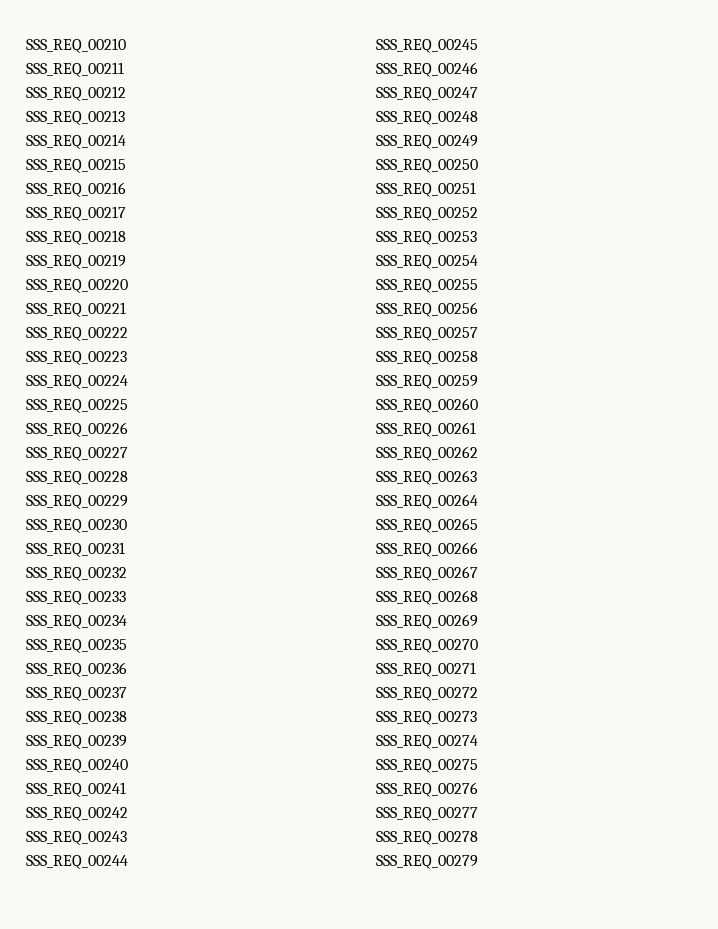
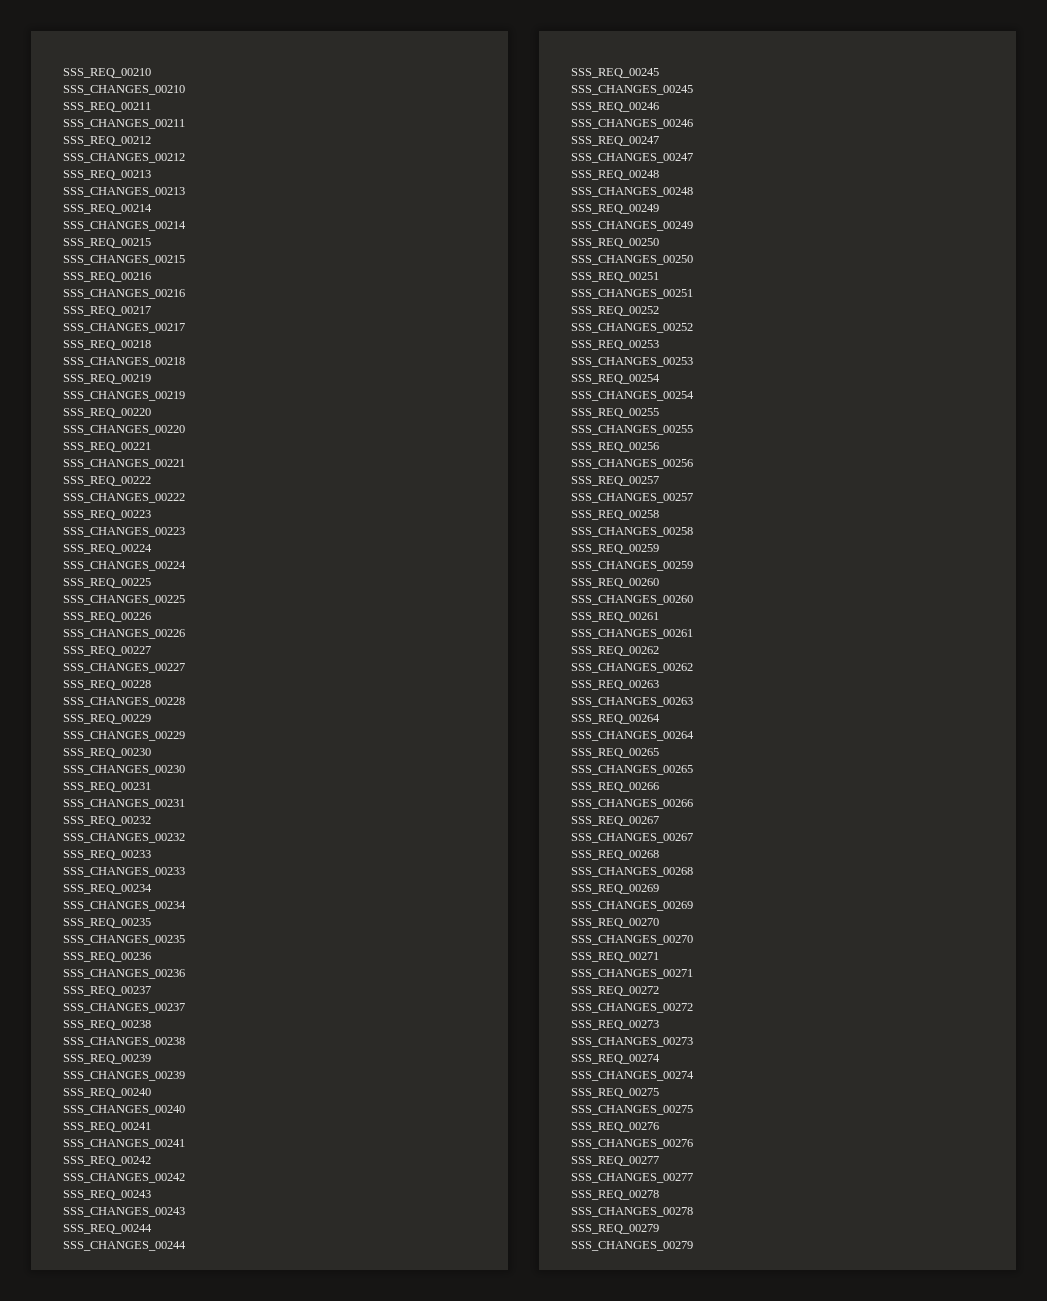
+ SSS_CHANGES_00210
+ SSS_CHANGES_00211
+ SSS_CHANGES_00212
+ SSS_CHANGES_00213
+ SSS_CHANGES_00214
+ SSS_CHANGES_00215
+ SSS_CHANGES_00216
+ SSS_CHANGES_00217
+ SSS_CHANGES_00218
+ SSS_CHANGES_00219
+ SSS_CHANGES_00220
+ SSS_CHANGES_00221
+ SSS_CHANGES_00222
+ SSS_CHANGES_00223
+ SSS_CHANGES_00224
+ SSS_CHANGES_00225
+ SSS_CHANGES_00226
+ SSS_CHANGES_00227
+ SSS_CHANGES_00228
+ SSS_CHANGES_00229
+ SSS_CHANGES_00230
+ SSS_CHANGES_00231
+ SSS_CHANGES_00232
+ SSS_CHANGES_00233
+ SSS_CHANGES_00234
+ SSS_CHANGES_00235
+ SSS_CHANGES_00236
+ SSS_CHANGES_00237
+ SSS_CHANGES_00238
+ SSS_CHANGES_00239
+ SSS_CHANGES_00240
+ SSS_CHANGES_00241
+ SSS_CHANGES_00242
+ SSS_CHANGES_00243
+ SSS_CHANGES_00244
+ SSS_CHANGES_00245
+ SSS_CHANGES_00246
+ SSS_CHANGES_00247
+ SSS_CHANGES_00248
+ SSS_CHANGES_00249
+ SSS_CHANGES_00250
+ SSS_CHANGES_00251
+ SSS_CHANGES_00252
+ SSS_CHANGES_00253
+ SSS_CHANGES_00254
+ SSS_CHANGES_00255
+ SSS_CHANGES_00256
+ SSS_CHANGES_00257
+ SSS_CHANGES_00258
+ SSS_CHANGES_00259
+ SSS_CHANGES_00260
+ SSS_CHANGES_00261
+ SSS_CHANGES_00262
+ SSS_CHANGES_00263
+ SSS_CHANGES_00264
+ SSS_CHANGES_00265
+ SSS_CHANGES_00266
+ SSS_CHANGES_00267
+ SSS_CHANGES_00268
+ SSS_CHANGES_00269
+ SSS_CHANGES_00270
+ SSS_CHANGES_00271
+ SSS_CHANGES_00272
+ SSS_CHANGES_00273
+ SSS_CHANGES_00274
+ SSS_CHANGES_00275
+ SSS_CHANGES_00276
+ SSS_CHANGES_00277
+ SSS_CHANGES_00278
+ SSS_CHANGES_00279

